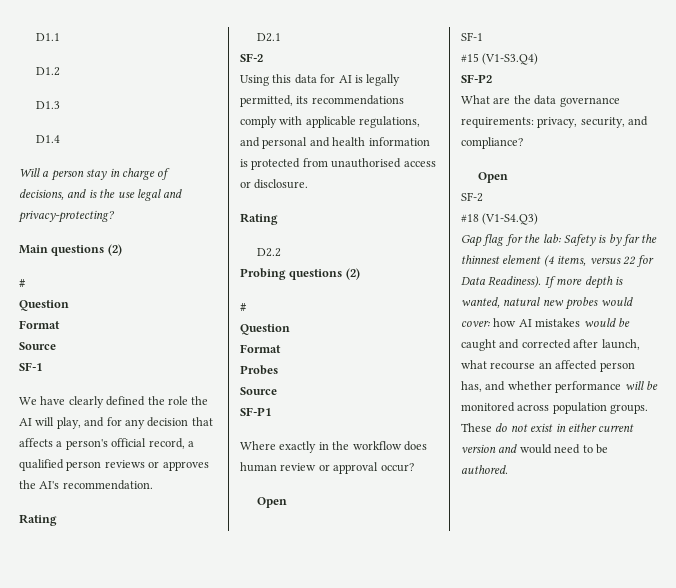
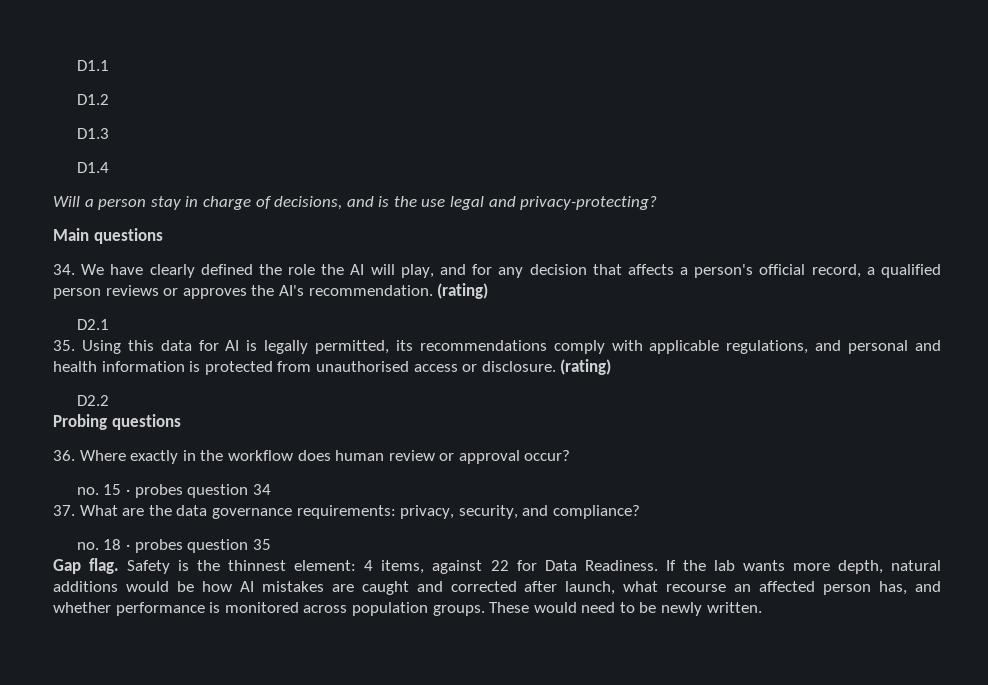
- Main questions (2)
- #
- Question
- Format
- Source
- SF‑1
- We have clearly defined the role the AI will play, and for any decision that affects a person's official record, a qualified person reviews or approves the AI's recommendation.
- Rating
+ Main questions
+ 34. We have clearly defined the role the AI will play, and for any decision that affects a person's official record, a qualified person reviews or approves the AI's recommendation. (rating)
  D2.1
- SF‑2
- Using this data for AI is legally permitted, its recommendations comply with applicable regulations, and personal and health information is protected from unauthorised access or disclosure.
- Rating
+ 35. Using this data for AI is legally permitted, its recommendations comply with applicable regulations, and personal and health information is protected from unauthorised access or disclosure. (rating)
- Probing questions (2)
- #
- Question
- Format
- Probes
- Source
- SF‑P1
- Where exactly in the workflow does human review or approval occur?
- Open
- SF‑1
- #15 (V1‑S3.Q4)
- SF‑P2
- What are the data governance requirements: privacy, security, and compliance?
- Open
- SF‑2
- #18 (V1‑S4.Q3)
- Gap flag for the lab: Safety is by far the thinnest element (4 items, versus 22 for Data Readiness). If more depth is wanted, natural new probes would cover: how AI mistakes would be caught and corrected after launch, what recourse an affected person has, and whether performance will be monitored across population groups.
+ Probing questions
+ 36. Where exactly in the workflow does human review or approval occur?
+ no. 15 · probes question 34
+ 37. What are the data governance requirements: privacy, security, and compliance?
+ no. 18 · probes question 35
+ Gap flag. Safety is the thinnest element: 4 items, against 22 for Data Readiness. If the lab wants more depth, natural additions would be how AI mistakes are caught and corrected after launch, what recourse an affected person has, and whether performance is monitored across population groups.
- These do not exist in either current version and would need to be authored.
+ These would need to be newly written.

